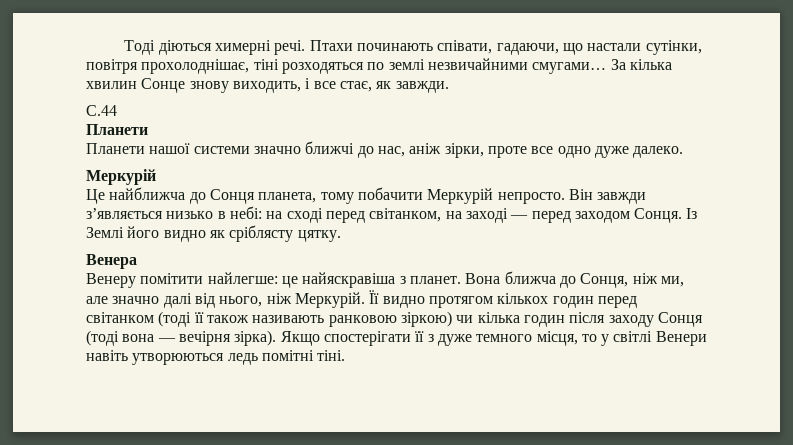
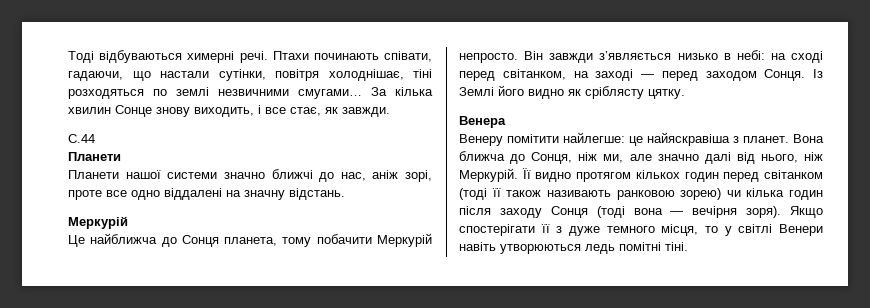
- Тоді діються химерні речі.
+ Тоді відбуваються химерні речі.
- Птахи починають співати, гадаючи, що настали сутінки, повітря прохолоднішає, тіні розходяться по землі незвичайними смугами…
+ Птахи починають співати, гадаючи, що настали сутінки, повітря холоднішає, тіні розходяться по землі незвичними смугами…
- Планети нашої системи значно ближчі до нас, аніж зірки, проте все одно дуже далеко.
+ Планети нашої системи значно ближчі до нас, аніж зорі, проте все одно віддалені на значну відстань.
- Її видно протягом кількох годин перед світанком (тоді її також називають ранковою зіркою) чи кілька годин після заходу Сонця (тоді вона — вечірня зірка).
+ Її видно протягом кількох годин перед світанком (тоді її також називають ранковою зорею) чи кілька годин після заходу Сонця (тоді вона — вечірня зоря).

